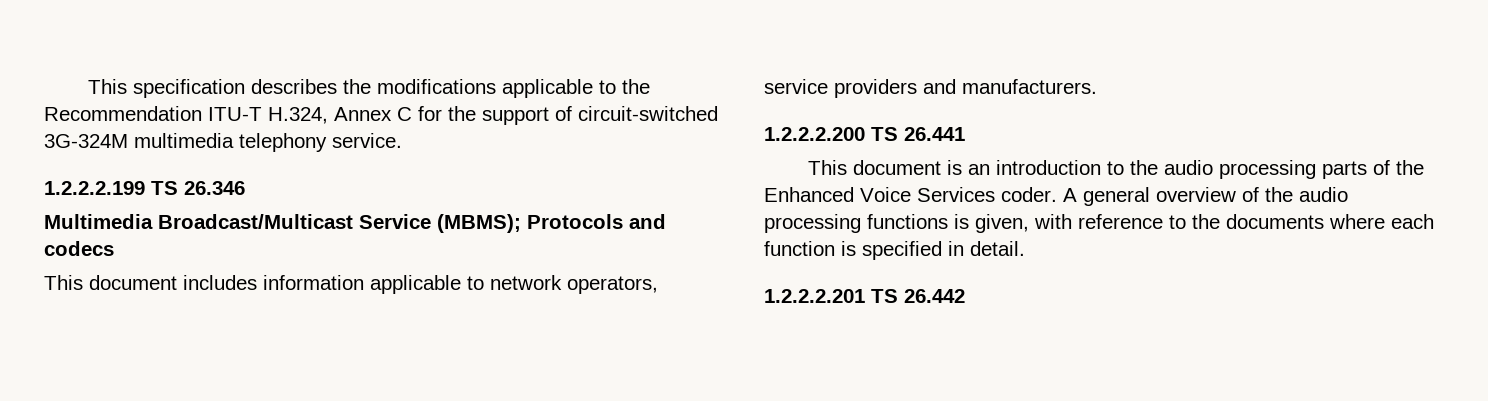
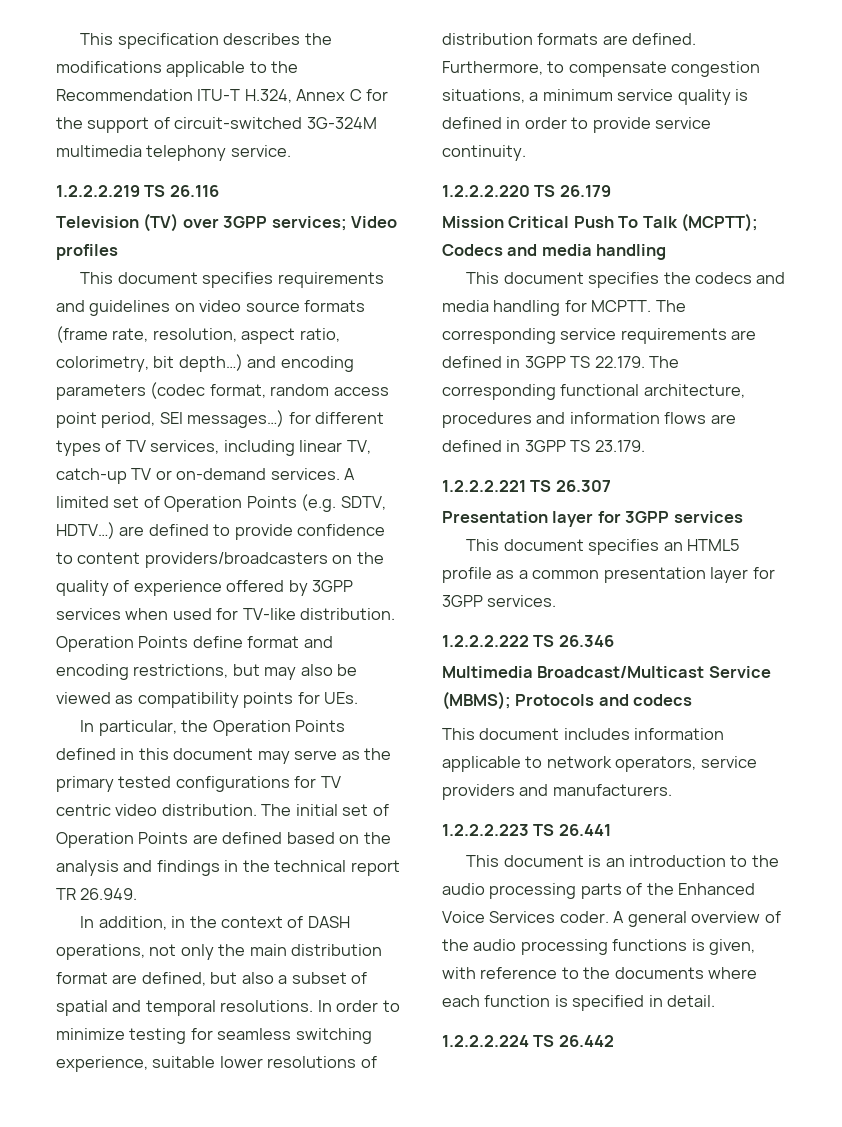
- 1.2.2.2.199 TS 26.346
+ 1.2.2.2.219 TS 26.116
+ Television (TV) over 3GPP services; Video profiles
+ This document specifies requirements and guidelines on video source formats (frame rate, resolution, aspect ratio, colorimetry, bit depth…) and encoding parameters (codec format, random access point period, SEI messages…) for different types of TV services, including linear TV, catch-up TV or on-demand services. A limited set of Operation Points (e.g. SDTV, HDTV…) are defined to provide confidence to content providers/broadcasters on the quality of experience offered by 3GPP services when used for TV-like distribution. Operation Points define format and encoding restrictions, but may also be viewed as compatibility points for UEs.
+ In particular, the Operation Points defined in this document may serve as the primary tested configurations for TV centric video distribution. The initial set of Operation Points are defined based on the analysis and findings in the technical report TR 26.949.
+ In addition, in the context of DASH operations, not only the main distribution format are defined, but also a subset of spatial and temporal resolutions. In order to minimize testing for seamless switching experience, suitable lower resolutions of distribution formats are defined. Furthermore, to compensate congestion situations, a minimum service quality is defined in order to provide service continuity.
+ 1.2.2.2.220 TS 26.179
+ Mission Critical Push To Talk (MCPTT); Codecs and media handling
+ This document specifies the codecs and media handling for MCPTT. The corresponding service requirements are defined in 3GPP TS 22.179. The corresponding functional architecture, procedures and information flows are defined in 3GPP TS 23.179.
+ 1.2.2.2.221 TS 26.307
+ Presentation layer for 3GPP services
+ This document specifies an HTML5 profile as a common presentation layer for 3GPP services.
+ 1.2.2.2.222 TS 26.346
- 1.2.2.2.200 TS 26.441
+ 1.2.2.2.223 TS 26.441
- 1.2.2.2.201 TS 26.442
+ 1.2.2.2.224 TS 26.442

